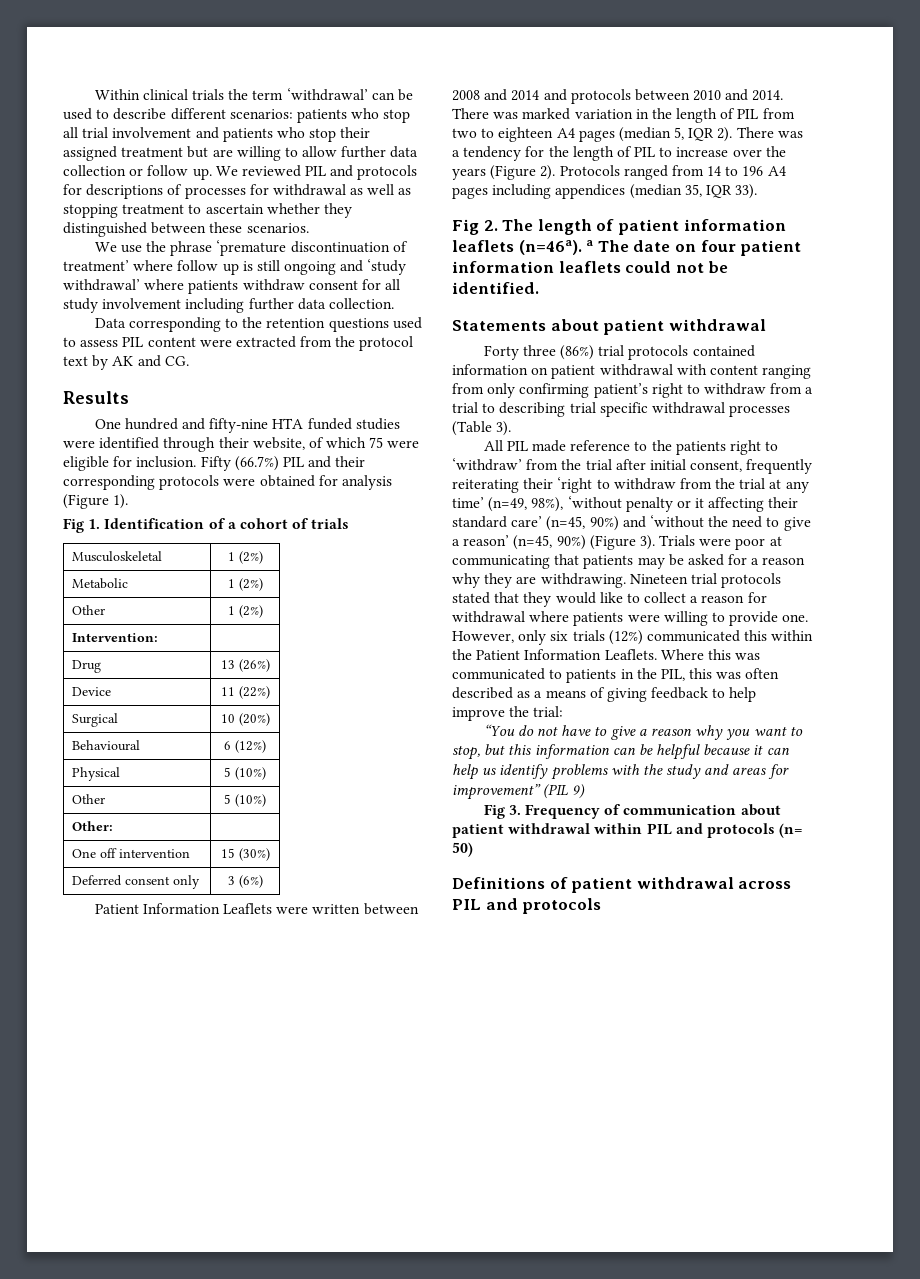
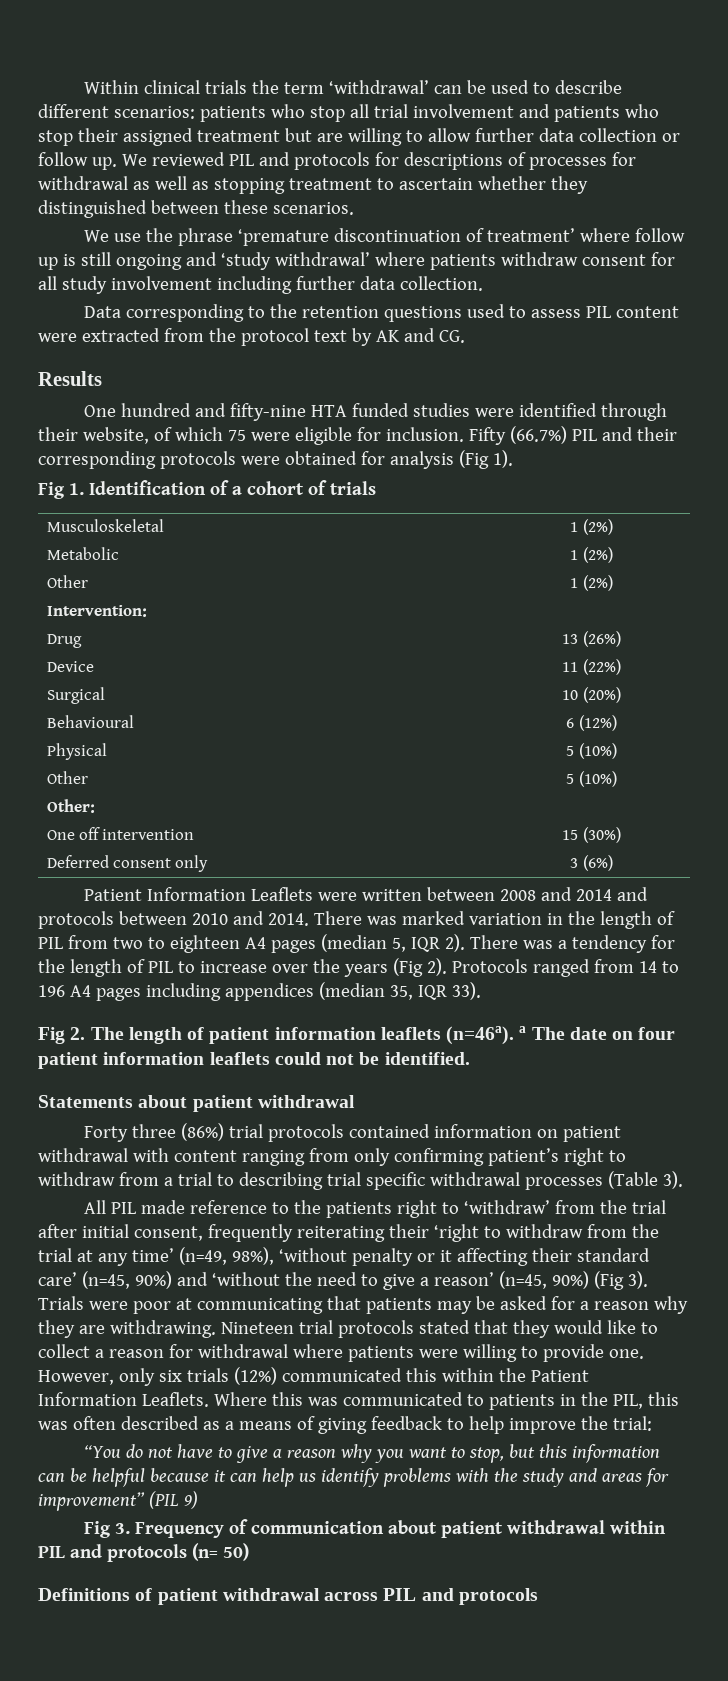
- Fifty (66.7%) PIL and their corresponding protocols were obtained for analysis (Figure 1).
+ Fifty (66.7%) PIL and their corresponding protocols were obtained for analysis (Fig 1).
- There was a tendency for the length of PIL to increase over the years (Figure 2).
+ There was a tendency for the length of PIL to increase over the years (Fig 2).
- All PIL made reference to the patients right to ‘withdraw’ from the trial after initial consent, frequently reiterating their ‘right to withdraw from the trial at any time’ (n=49, 98%), ‘without penalty or it affecting their standard care’ (n=45, 90%) and ‘without the need to give a reason’ (n=45, 90%) (Figure 3).
+ All PIL made reference to the patients right to ‘withdraw’ from the trial after initial consent, frequently reiterating their ‘right to withdraw from the trial at any time’ (n=49, 98%), ‘without penalty or it affecting their standard care’ (n=45, 90%) and ‘without the need to give a reason’ (n=45, 90%) (Fig 3).

